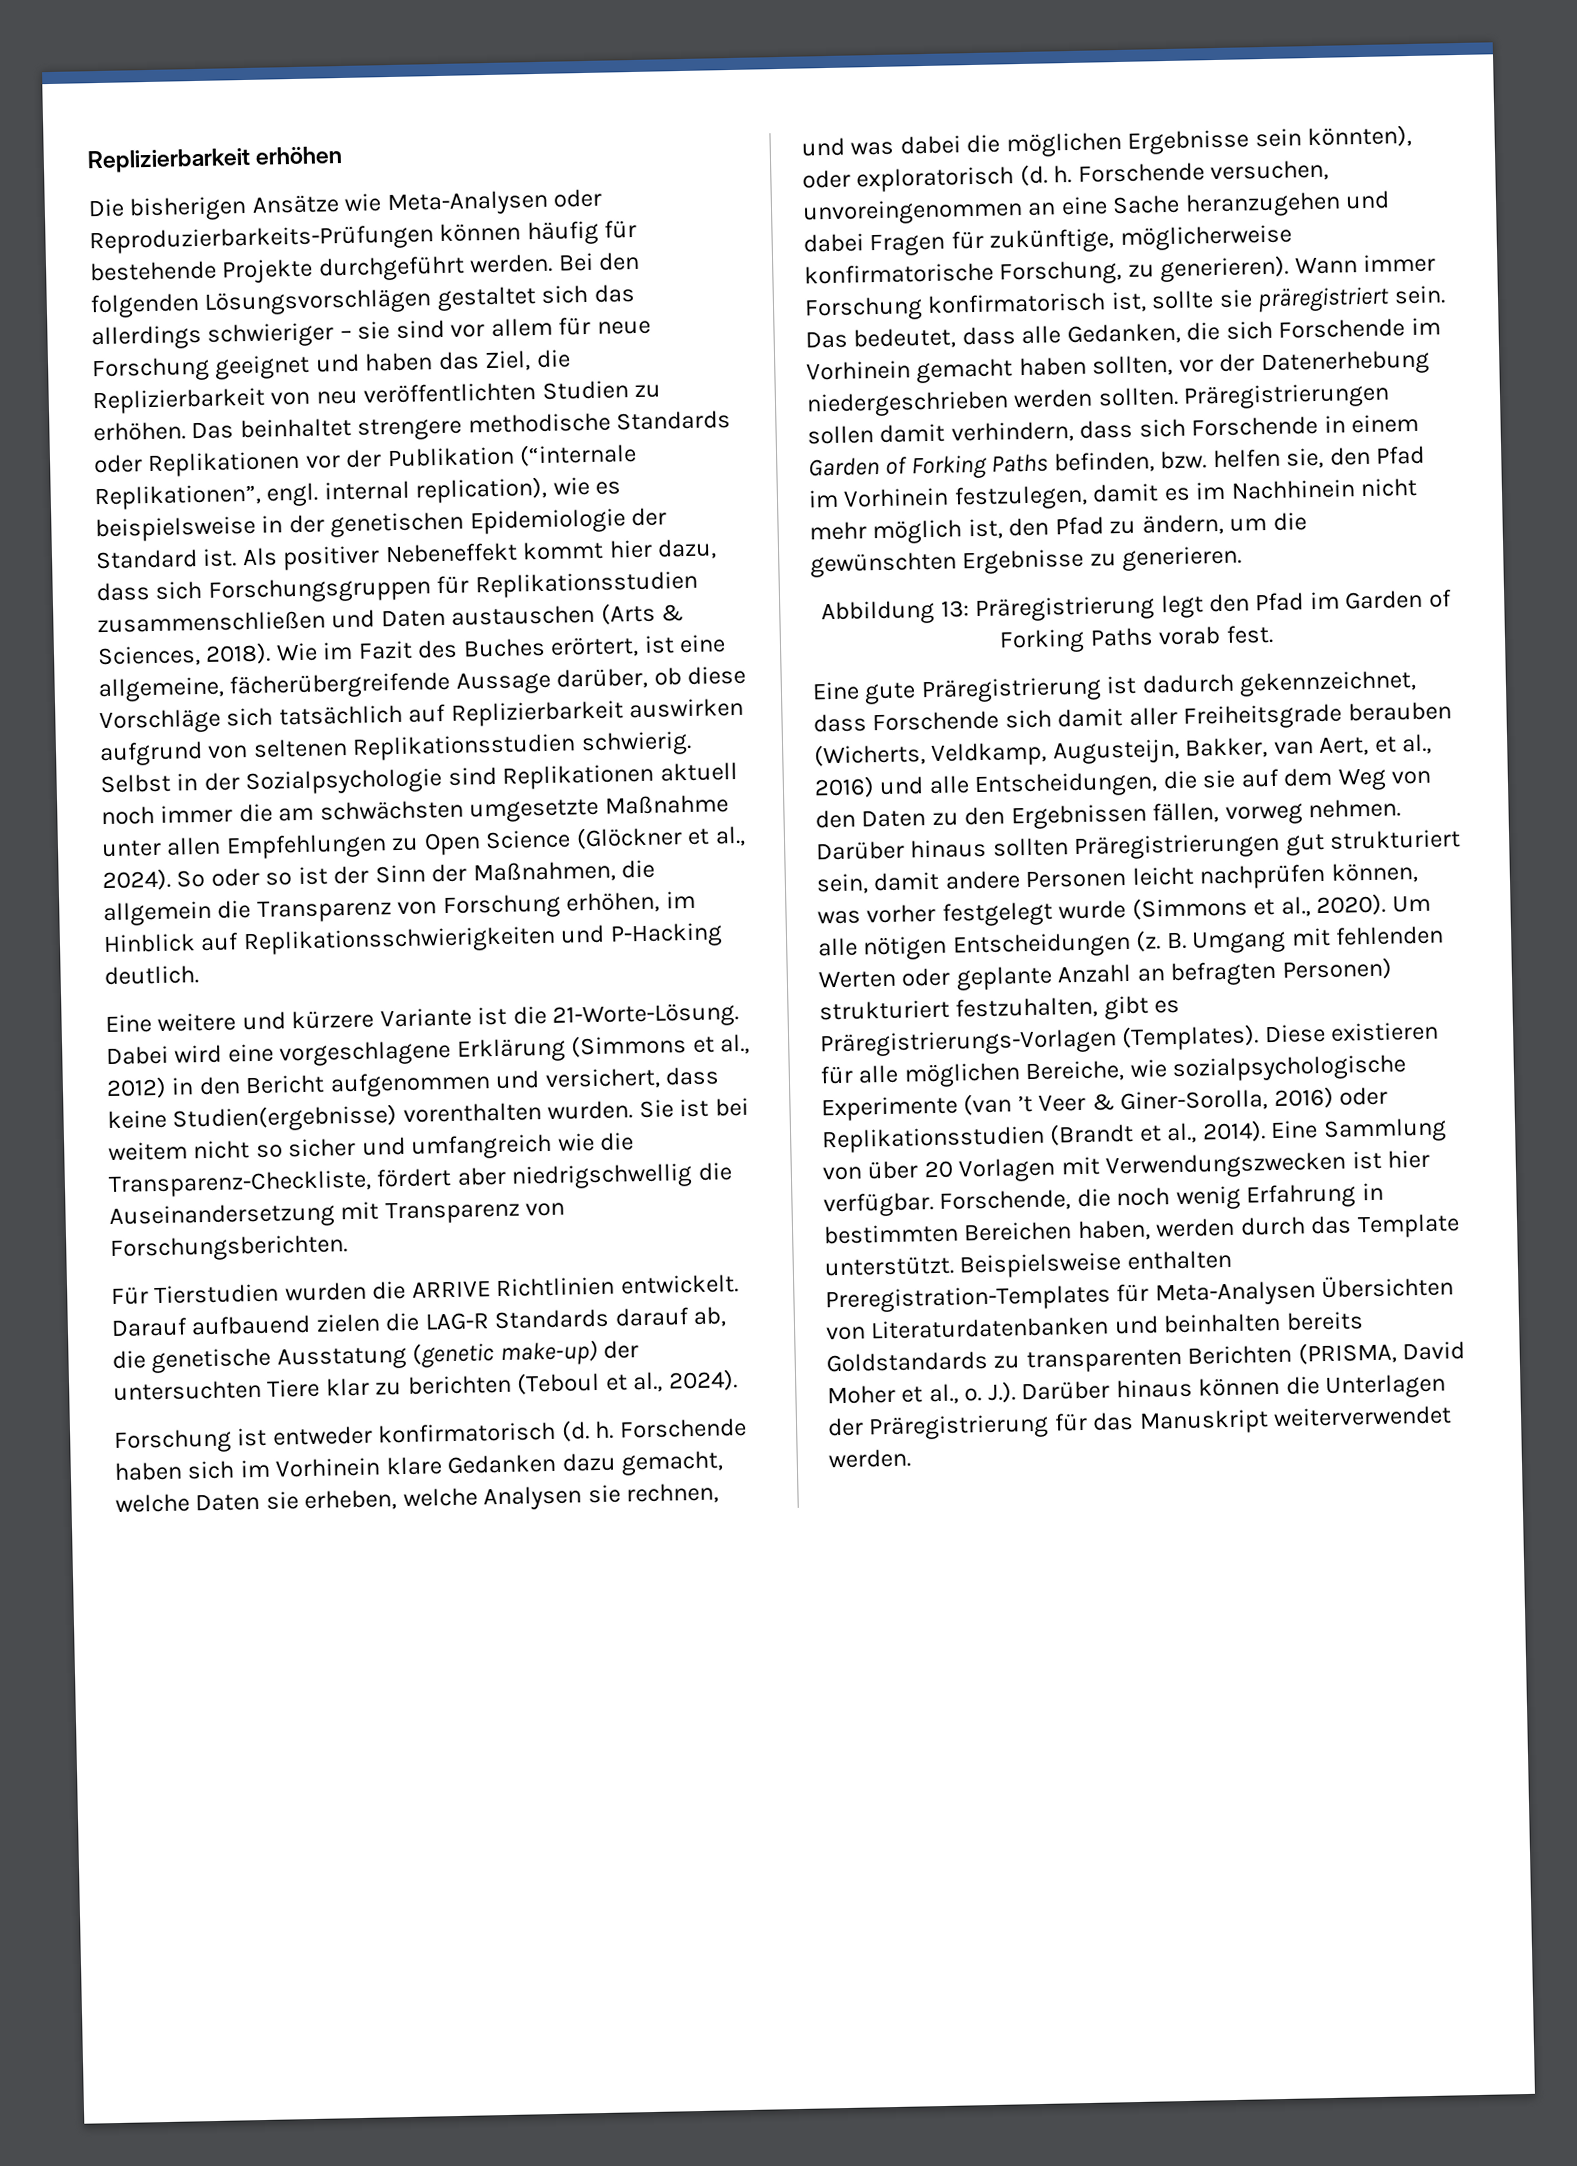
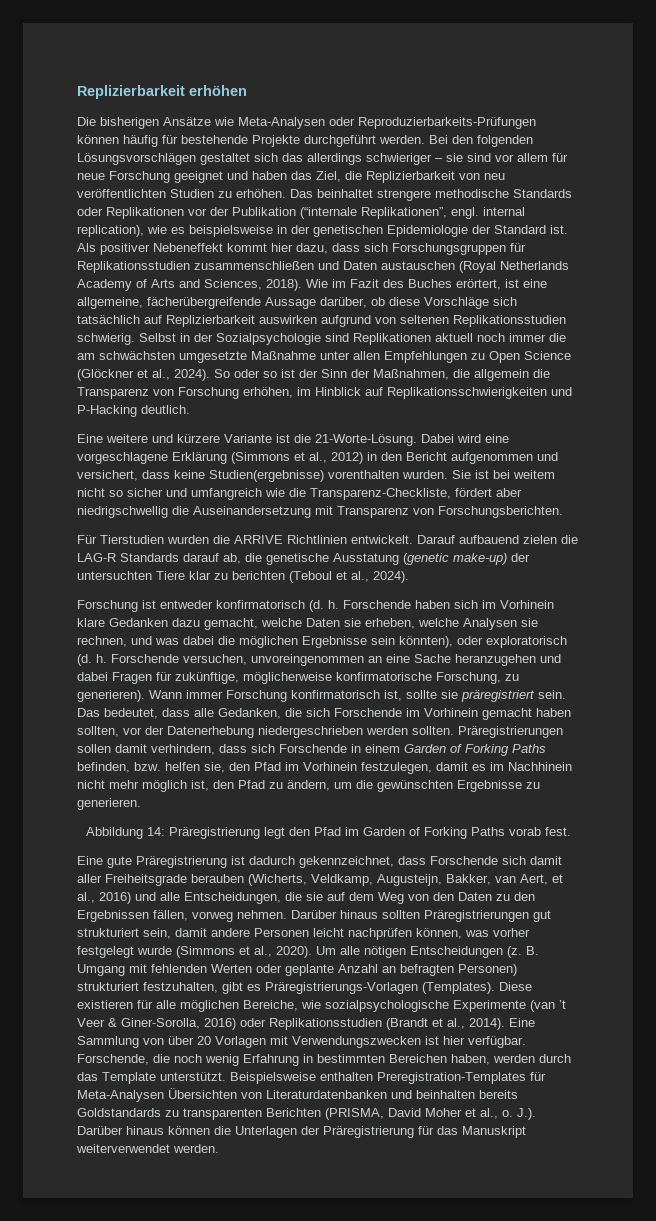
- Als positiver Nebeneffekt kommt hier dazu, dass sich Forschungsgruppen für Replikationsstudien zusammenschließen und Daten austauschen (Arts & Sciences, 2018).
+ Als positiver Nebeneffekt kommt hier dazu, dass sich Forschungsgruppen für Replikationsstudien zusammenschließen und Daten austauschen (Royal Netherlands Academy of Arts and Sciences, 2018).
- Abbildung 13: Präregistrierung legt den Pfad im Garden of Forking Paths vorab fest.
+ Abbildung 14: Präregistrierung legt den Pfad im Garden of Forking Paths vorab fest.

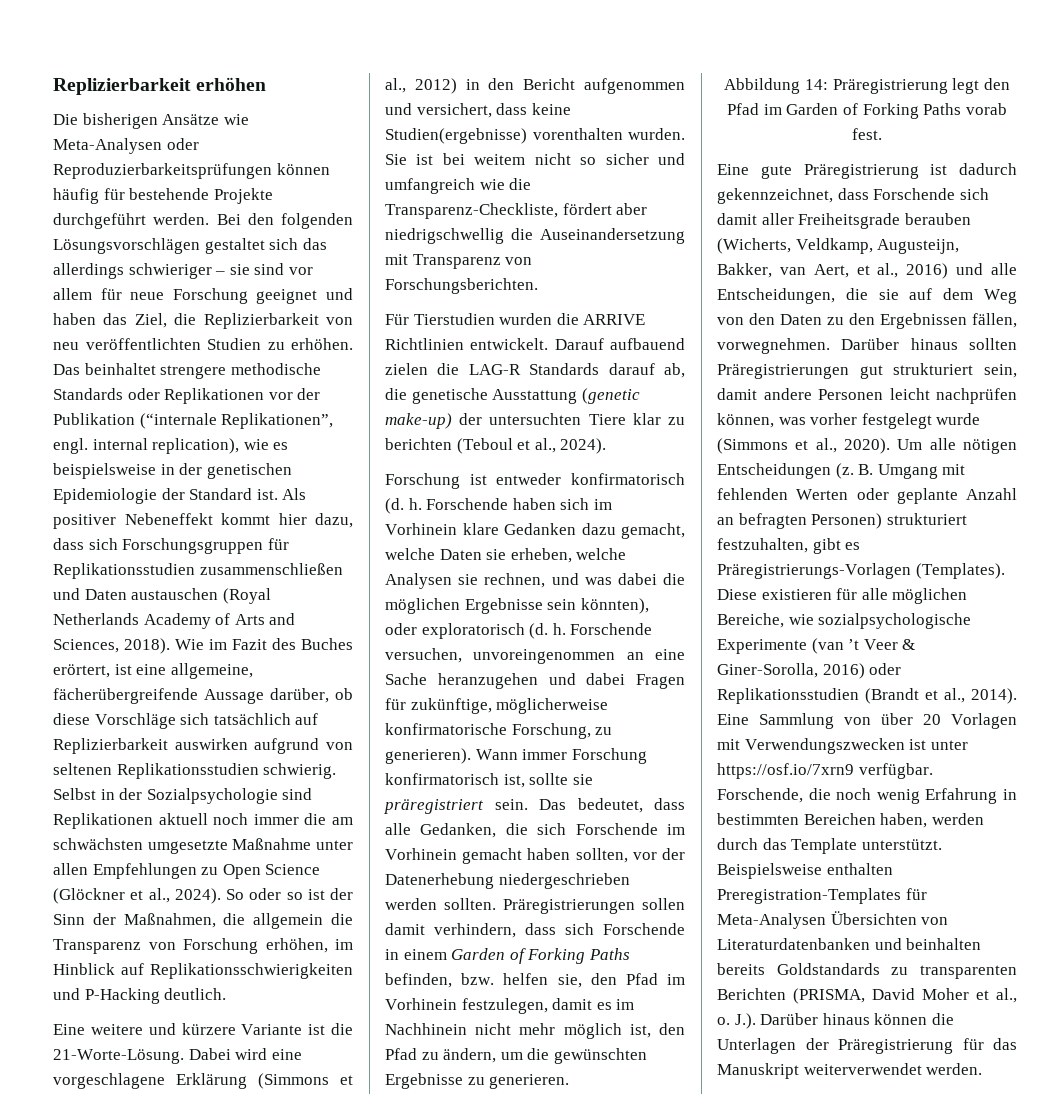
- Die bisherigen Ansätze wie Meta-Analysen oder Reproduzierbarkeits-Prüfungen können häufig für bestehende Projekte durchgeführt werden.
+ Die bisherigen Ansätze wie Meta-Analysen oder Reproduzierbarkeitsprüfungen können häufig für bestehende Projekte durchgeführt werden.
- Darauf aufbauend zielen die LAG-R Standards darauf ab, die genetische Ausstatung (genetic make-up) der untersuchten Tiere klar zu berichten (Teboul et al., 2024).
+ Darauf aufbauend zielen die LAG-R Standards darauf ab, die genetische Ausstattung (genetic make-up) der untersuchten Tiere klar zu berichten (Teboul et al., 2024).
- Eine gute Präregistrierung ist dadurch gekennzeichnet, dass Forschende sich damit aller Freiheitsgrade berauben (Wicherts, Veldkamp, Augusteijn, Bakker, van Aert, et al., 2016) und alle Entscheidungen, die sie auf dem Weg von den Daten zu den Ergebnissen fällen, vorweg nehmen.
+ Eine gute Präregistrierung ist dadurch gekennzeichnet, dass Forschende sich damit aller Freiheitsgrade berauben (Wicherts, Veldkamp, Augusteijn, Bakker, van Aert, et al., 2016) und alle Entscheidungen, die sie auf dem Weg von den Daten zu den Ergebnissen fällen, vorwegnehmen.
- Eine Sammlung von über 20 Vorlagen mit Verwendungszwecken ist hier verfügbar.
+ Eine Sammlung von über 20 Vorlagen mit Verwendungszwecken ist unter https://osf.io/7xrn9 verfügbar.

